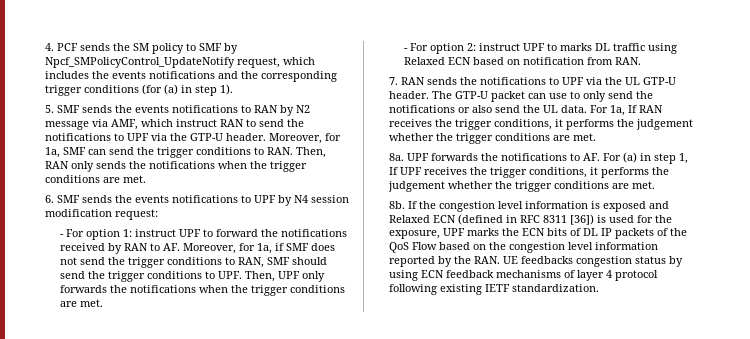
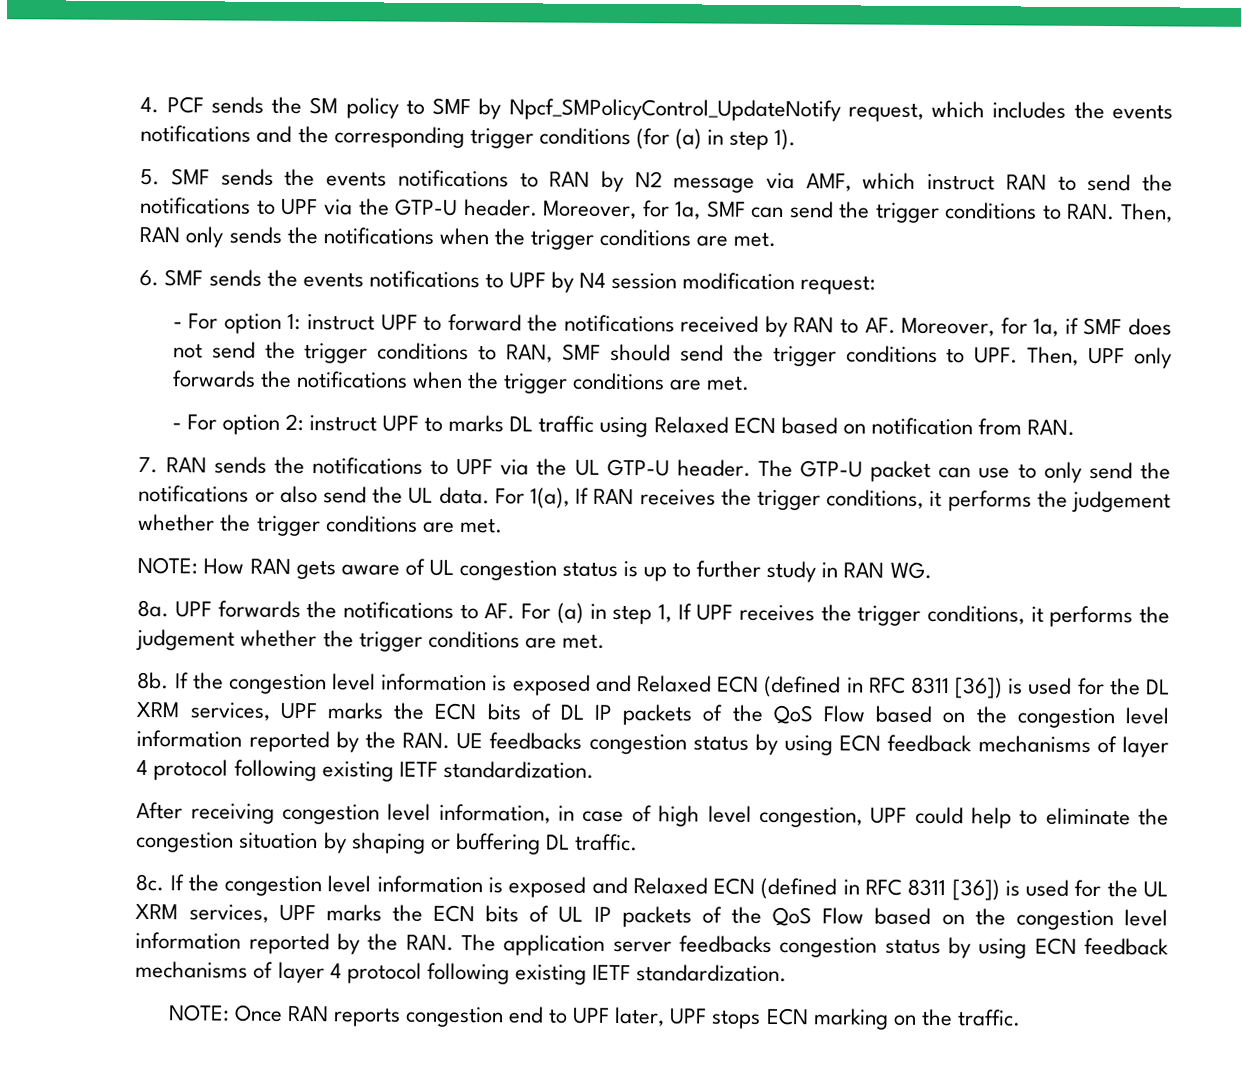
- For 1a, If RAN receives the trigger conditions, it performs the judgement whether the trigger conditions are met.
+ For 1(a), If RAN receives the trigger conditions, it performs the judgement whether the trigger conditions are met.
+ NOTE: How RAN gets aware of UL congestion status is up to further study in RAN WG.
- If the congestion level information is exposed and Relaxed ECN (defined in RFC 8311 [36]) is used for the exposure, UPF marks the ECN bits of DL IP packets of the QoS Flow based on the congestion level information reported by the RAN. UE feedbacks congestion status by using ECN feedback mechanisms of layer 4 protocol following existing IETF standardization.
+ If the congestion level information is exposed and Relaxed ECN (defined in RFC 8311 [36]) is used for the DL XRM services, UPF marks the ECN bits of DL IP packets of the QoS Flow based on the congestion level information reported by the RAN. UE feedbacks congestion status by using ECN feedback mechanisms of layer 4 protocol following existing IETF standardization.
+ After receiving congestion level information, in case of high level congestion, UPF could help to eliminate the congestion situation by shaping or buffering DL traffic.
+ 8c. If the congestion level information is exposed and Relaxed ECN (defined in RFC 8311 [36]) is used for the UL XRM services, UPF marks the ECN bits of UL IP packets of the QoS Flow based on the congestion level information reported by the RAN. The application server feedbacks congestion status by using ECN feedback mechanisms of layer 4 protocol following existing IETF standardization.
+ NOTE: Once RAN reports congestion end to UPF later, UPF stops ECN marking on the traffic.

